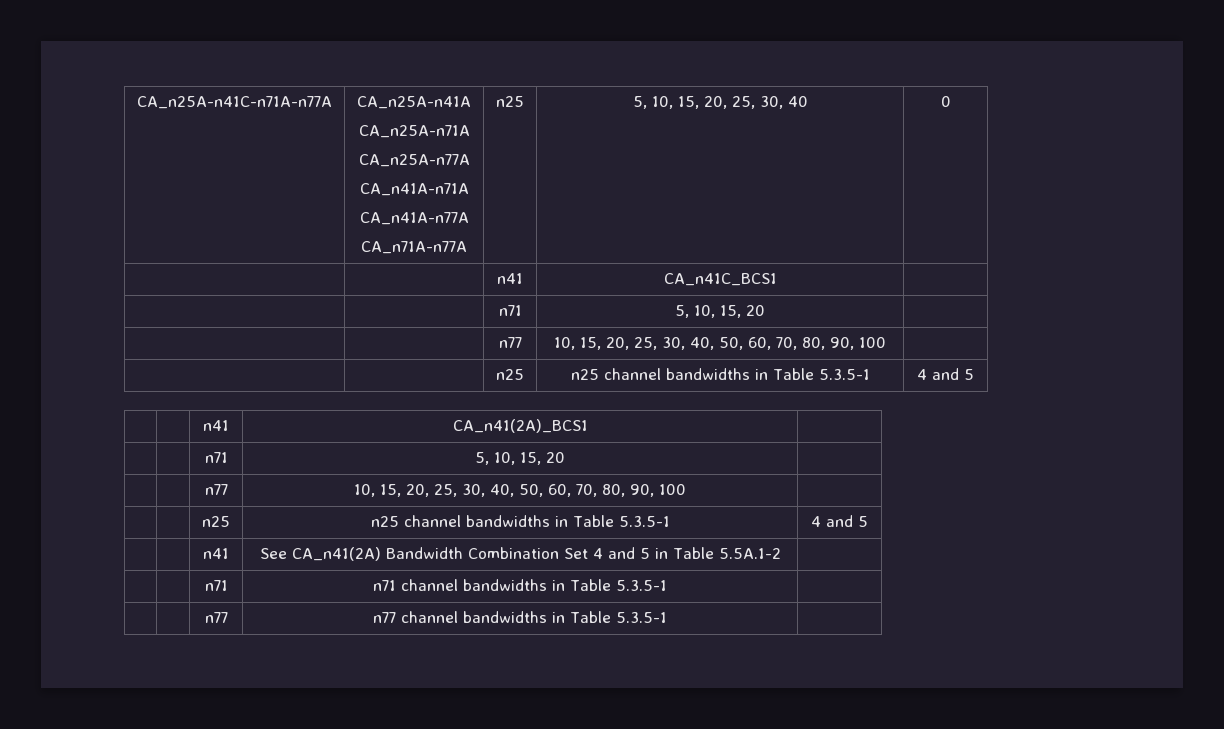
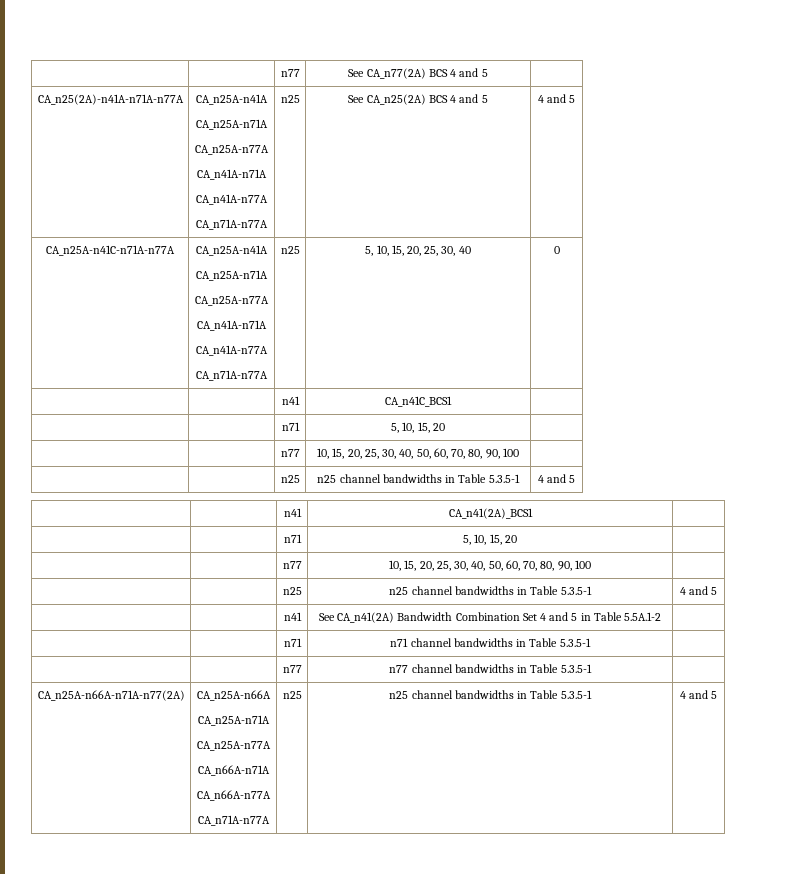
+ | | n77 | See CA_n77(2A) BCS 4 and 5 |
+ CA_n25(2A)-n41A-n71A-n77A | CA_n25A-n41A
+ CA_n25A-n71A
+ CA_n25A-n77A
+ CA_n41A-n71A
+ CA_n41A-n77A
+ CA_n71A-n77A | n25 | See CA_n25(2A) BCS 4 and 5 | 4 and 5
+ CA_n25A-n66A-n71A-n77(2A) | CA_n25A-n66A
+ CA_n25A-n71A
+ CA_n25A-n77A
+ CA_n66A-n71A
+ CA_n66A-n77A
+ CA_n71A-n77A | n25 | n25 channel bandwidths in Table 5.3.5-1 | 4 and 5

